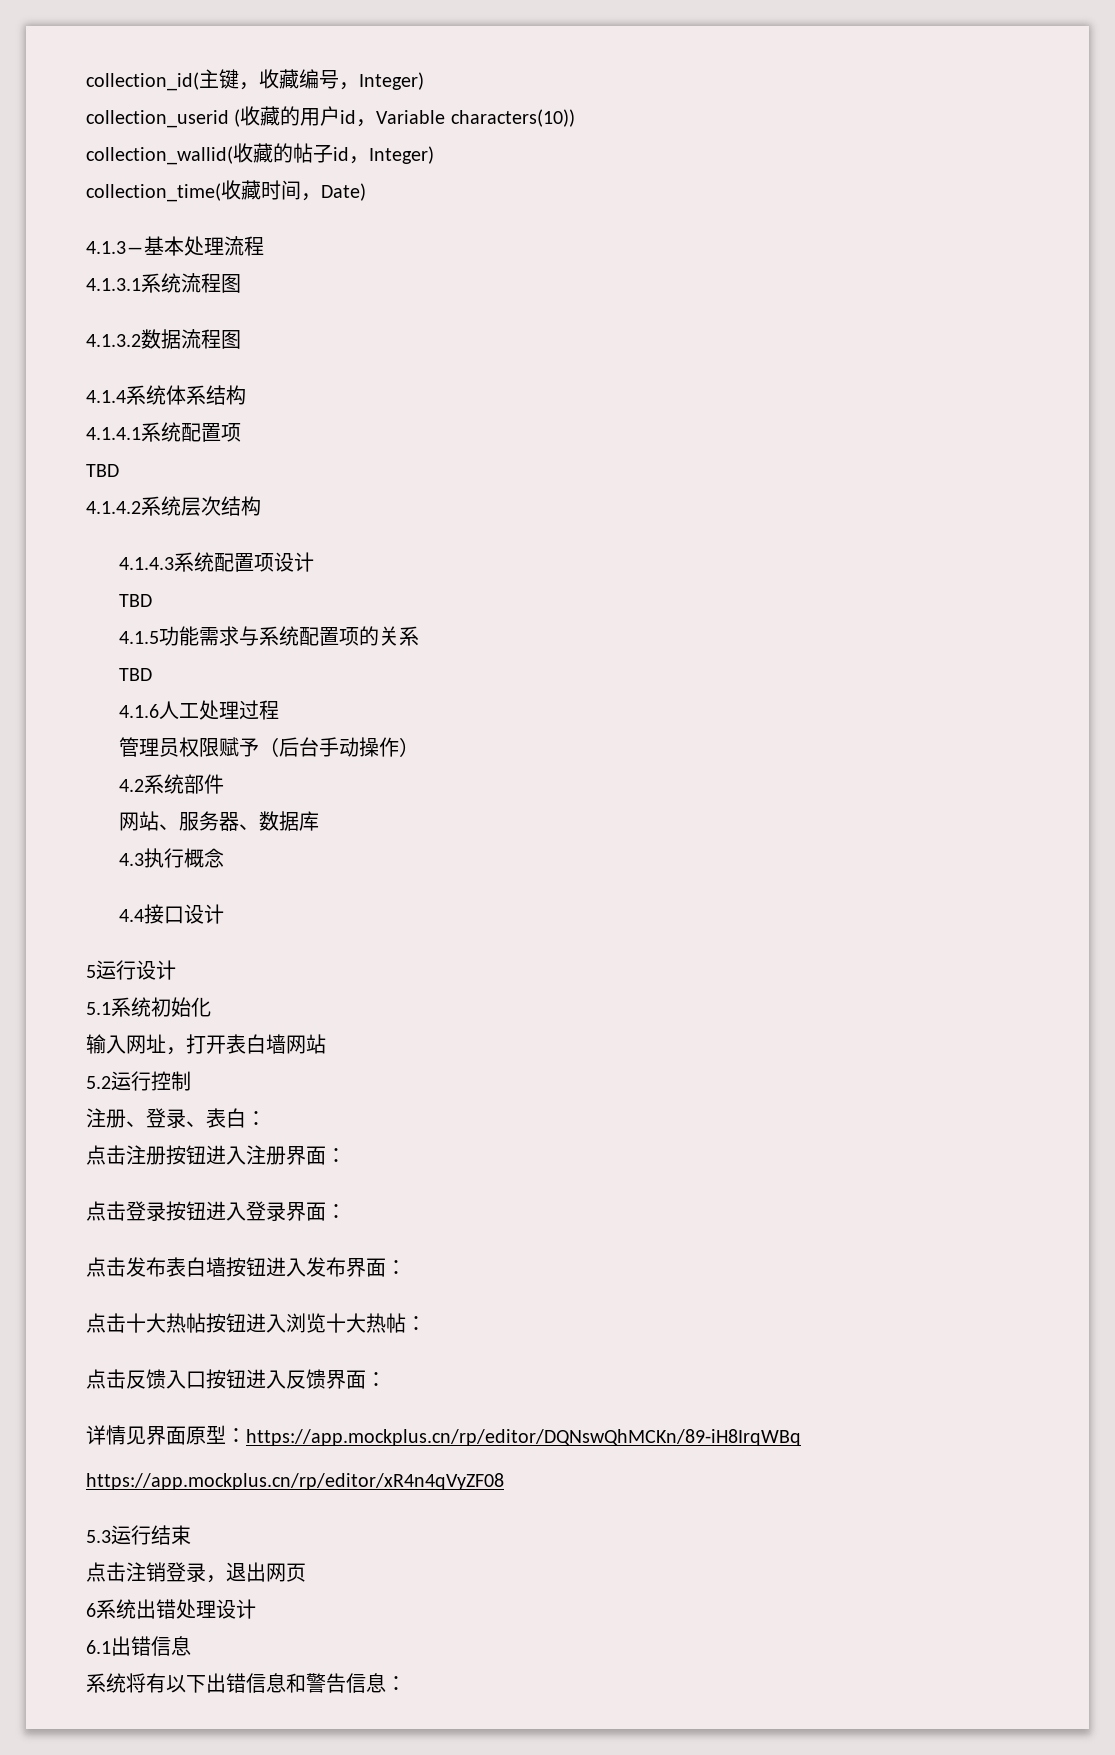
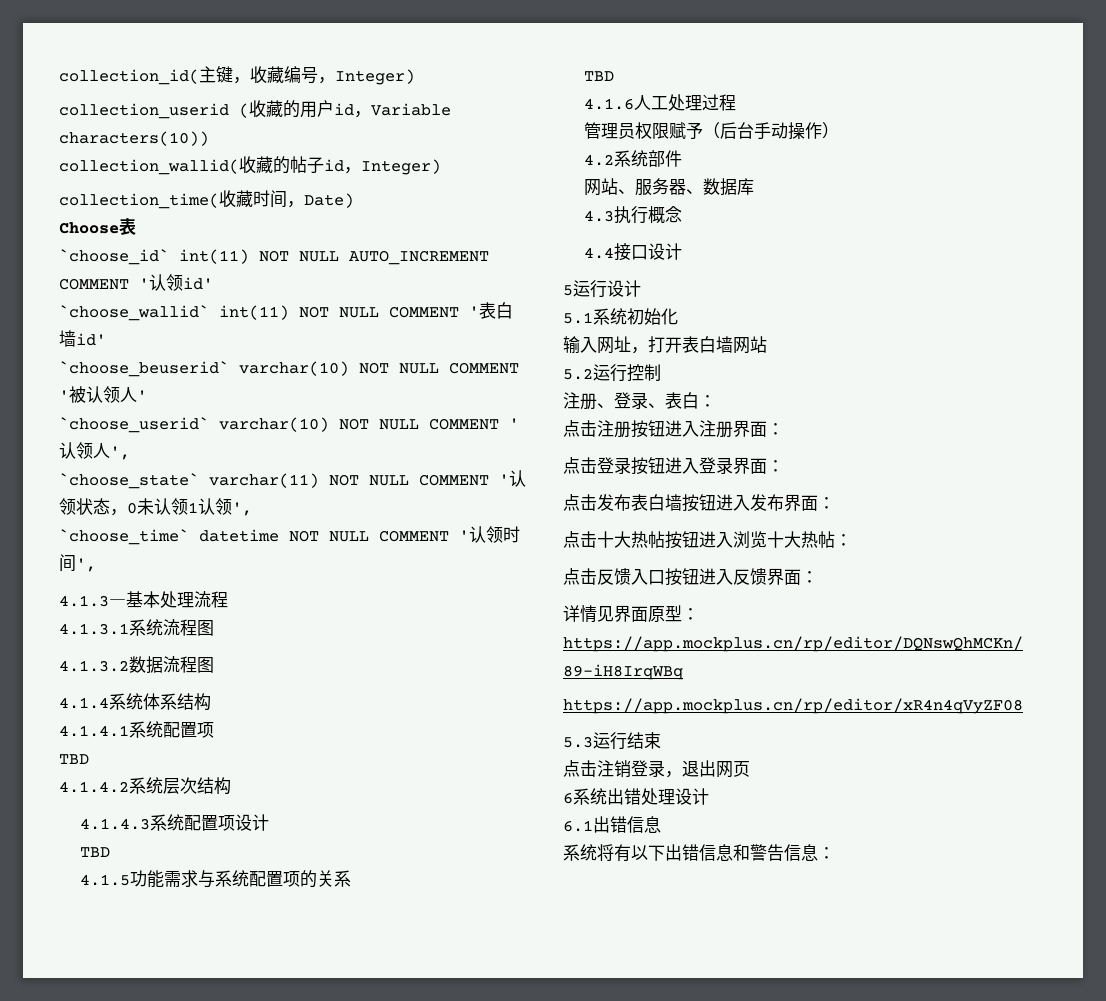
+ Choose表
+ `choose_id` int(11) NOT NULL AUTO_INCREMENT COMMENT '认领id'
+ `choose_wallid` int(11) NOT NULL COMMENT '表白墙id'
+ `choose_beuserid` varchar(10) NOT NULL COMMENT '被认领人'
+ `choose_userid` varchar(10) NOT NULL COMMENT '认领人',
+ `choose_state` varchar(11) NOT NULL COMMENT '认领状态，0未认领1认领',
+ `choose_time` datetime NOT NULL COMMENT '认领时间',

